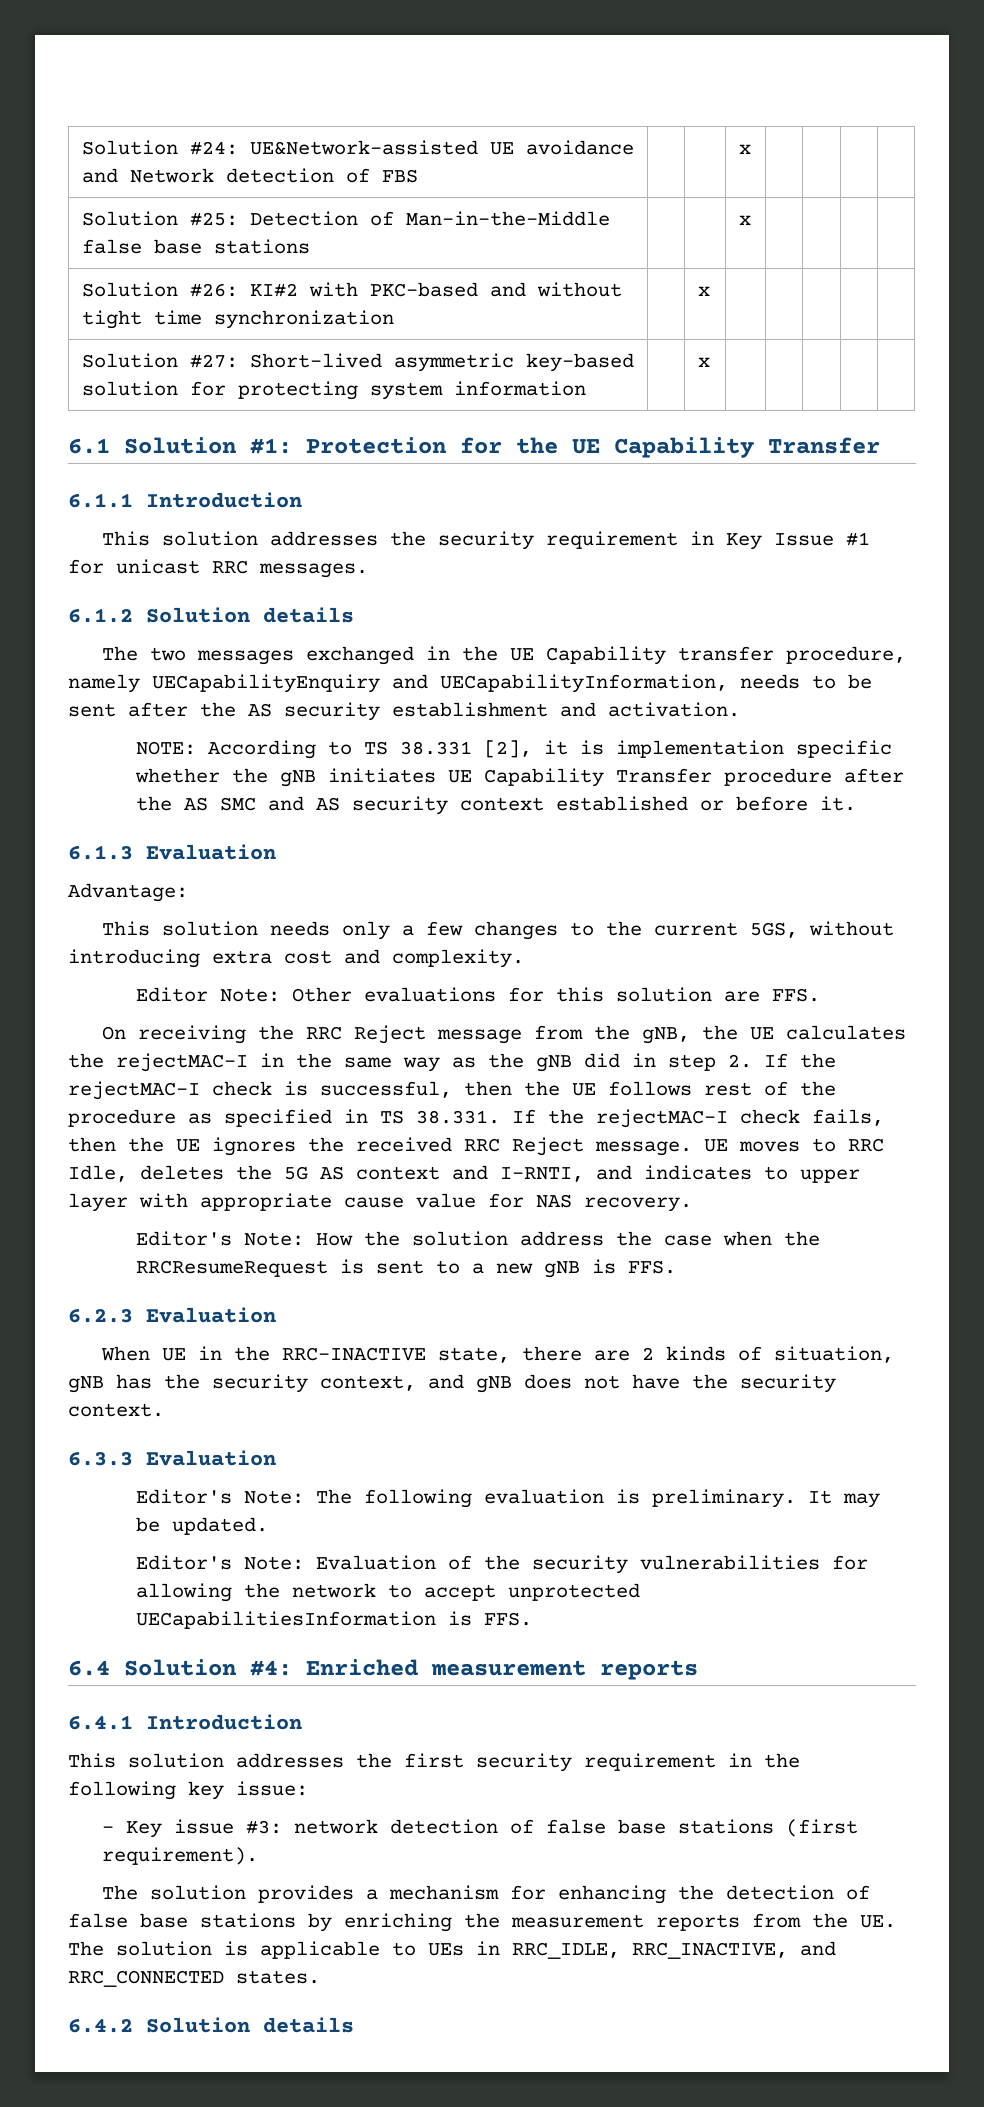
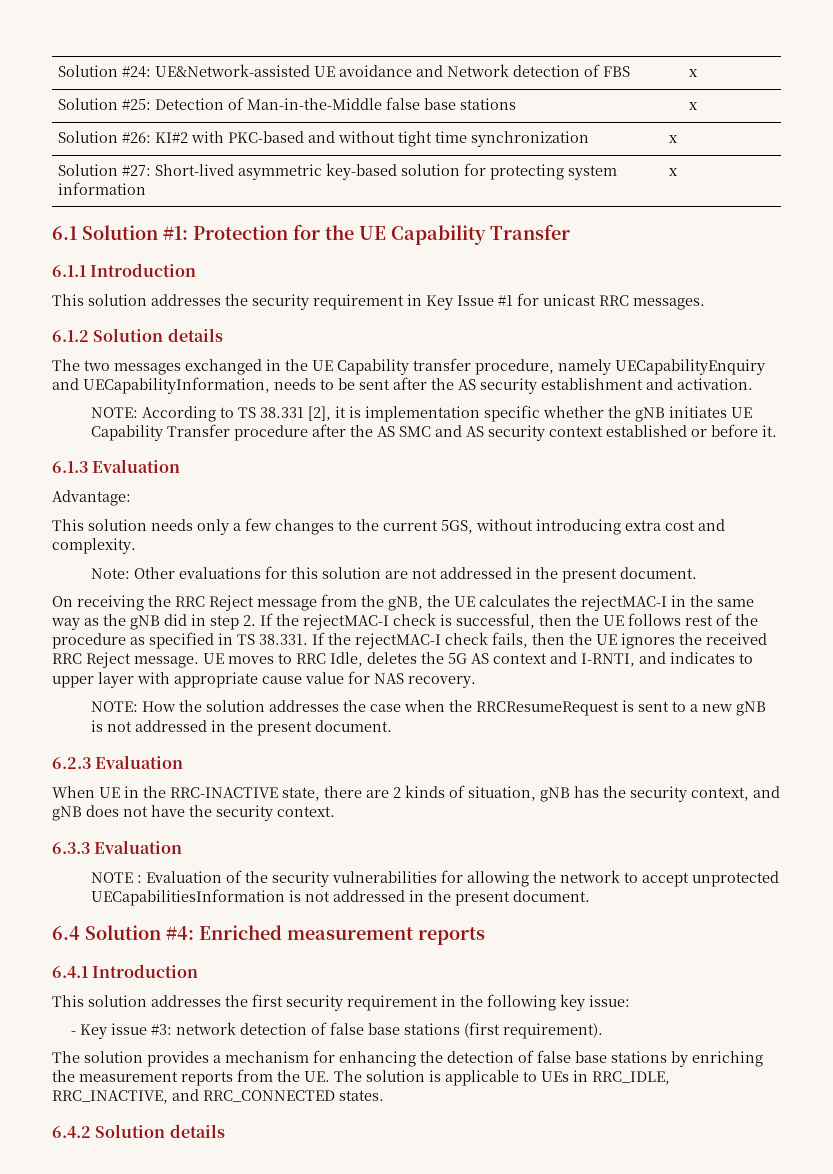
- Editor Note: Other evaluations for this solution are FFS.
+ Note: Other evaluations for this solution are not addressed in the present document.
- Editor's Note: How the solution address the case when the RRCResumeRequest is sent to a new gNB is FFS.
+ NOTE: How the solution addresses the case when the RRCResumeRequest is sent to a new gNB is not addressed in the present document.
- Editor's Note: The following evaluation is preliminary. It may be updated.
- Editor's Note: Evaluation of the security vulnerabilities for allowing the network to accept unprotected UECapabilitiesInformation is FFS.
+ NOTE : Evaluation of the security vulnerabilities for allowing the network to accept unprotected UECapabilitiesInformation is not addressed in the present document.

